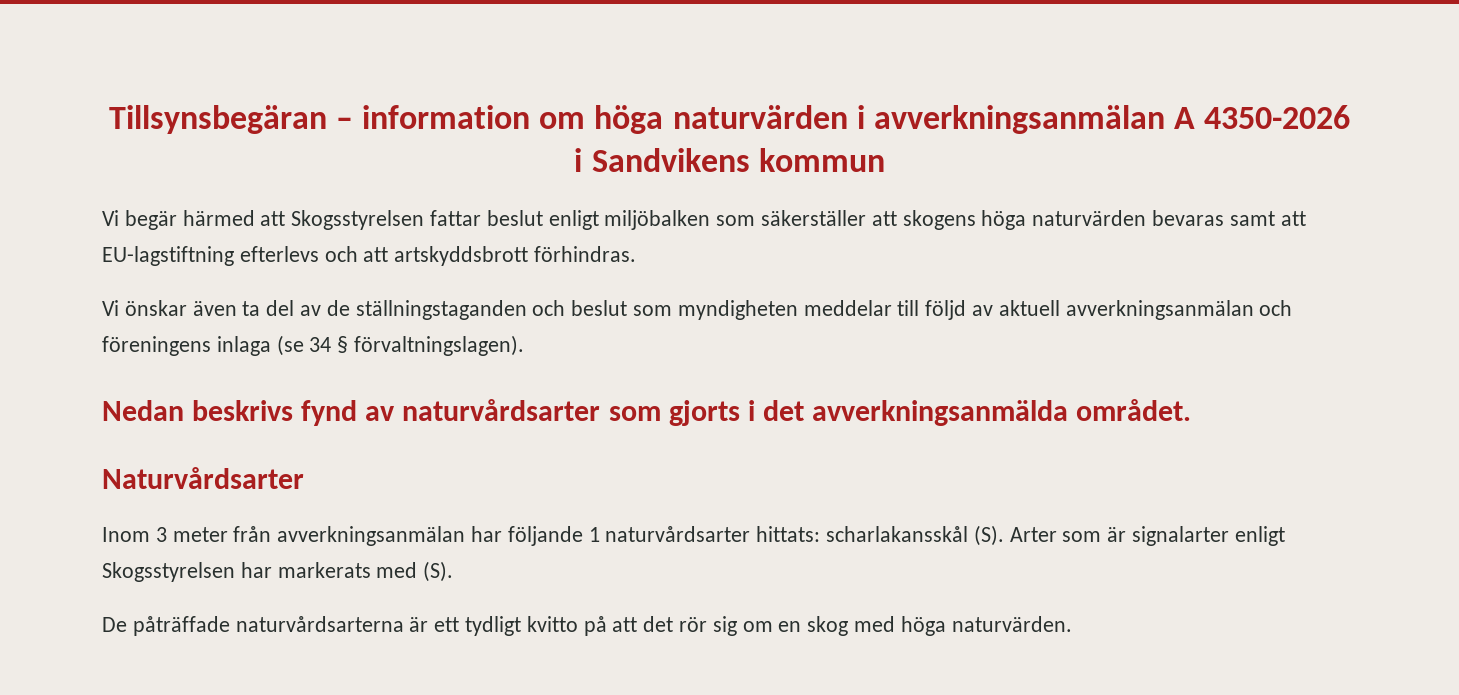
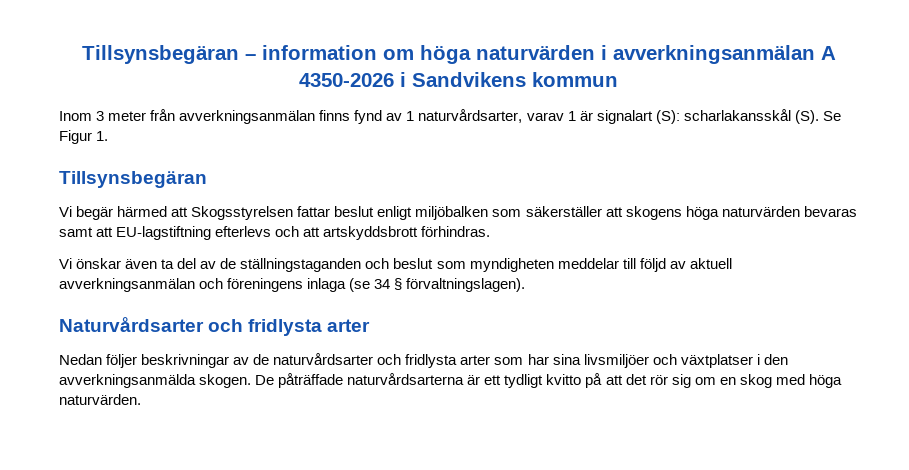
+ Inom 3 meter från avverkningsanmälan finns fynd av 1 naturvårdsarter, varav 1 är signalart (S): scharlakansskål (S). Se Figur 1.
+ Tillsynsbegäran
- Nedan beskrivs fynd av naturvårdsarter som gjorts i det avverkningsanmälda området.
- Naturvårdsarter
- Inom 3 meter från avverkningsanmälan har följande 1 naturvårdsarter hittats: scharlakansskål (S). Arter som är signalarter enligt Skogsstyrelsen har markerats med (S).
- De påträffade naturvårdsarterna är ett tydligt kvitto på att det rör sig om en skog med höga naturvärden.
+ Naturvårdsarter och fridlysta arter
+ Nedan följer beskrivningar av de naturvårdsarter och fridlysta arter som har sina livsmiljöer och växtplatser i den avverkningsanmälda skogen. De påträffade naturvårdsarterna är ett tydligt kvitto på att det rör sig om en skog med höga naturvärden.

